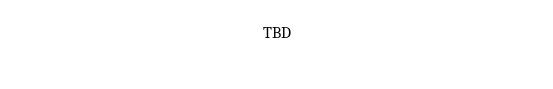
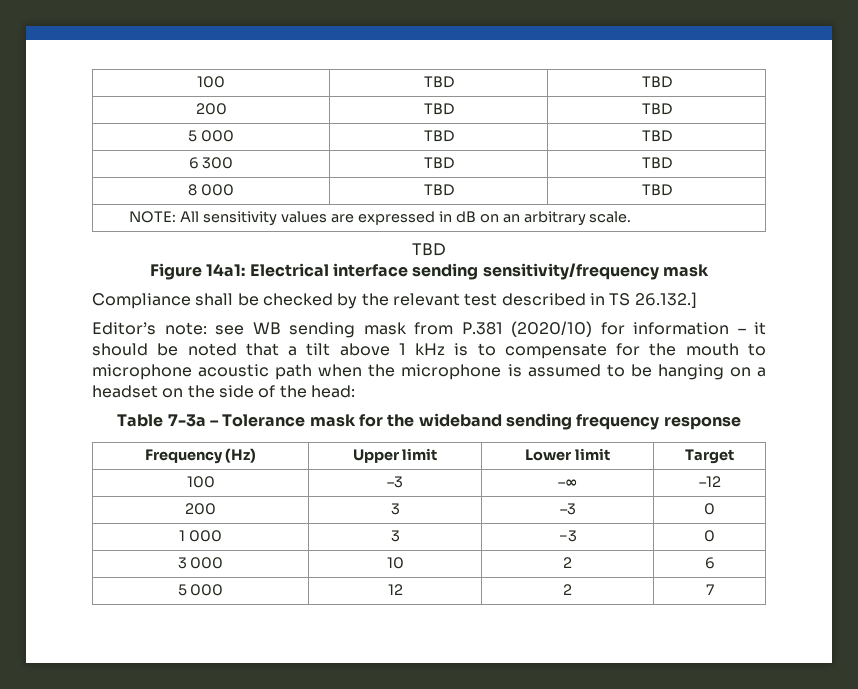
+ 100 | TBD | TBD
+ 200 | TBD | TBD
+ 5 000 | TBD | TBD
+ 6 300 | TBD | TBD
+ 8 000 | TBD | TBD
+ NOTE: All sensitivity values are expressed in dB on an arbitrary scale.
  TBD
+ Figure 14a1: Electrical interface sending sensitivity/frequency mask
+ Compliance shall be checked by the relevant test described in TS 26.132.]
+ Editor’s note: see WB sending mask from P.381 (2020/10) for information – it should be noted that a tilt above 1 kHz is to compensate for the mouth to microphone acoustic path when the microphone is assumed to be hanging on a headset on the side of the head:
+ Table 7-3a – Tolerance mask for the wideband sending frequency response
+ Frequency (Hz) | Upper limit | Lower limit | Target
+ 100 | –3 | –∞ | –12
+ 200 | 3 | –3 | 0
+ 1 000 | 3 | −3 | 0
+ 3 000 | 10 | 2 | 6
+ 5 000 | 12 | 2 | 7

